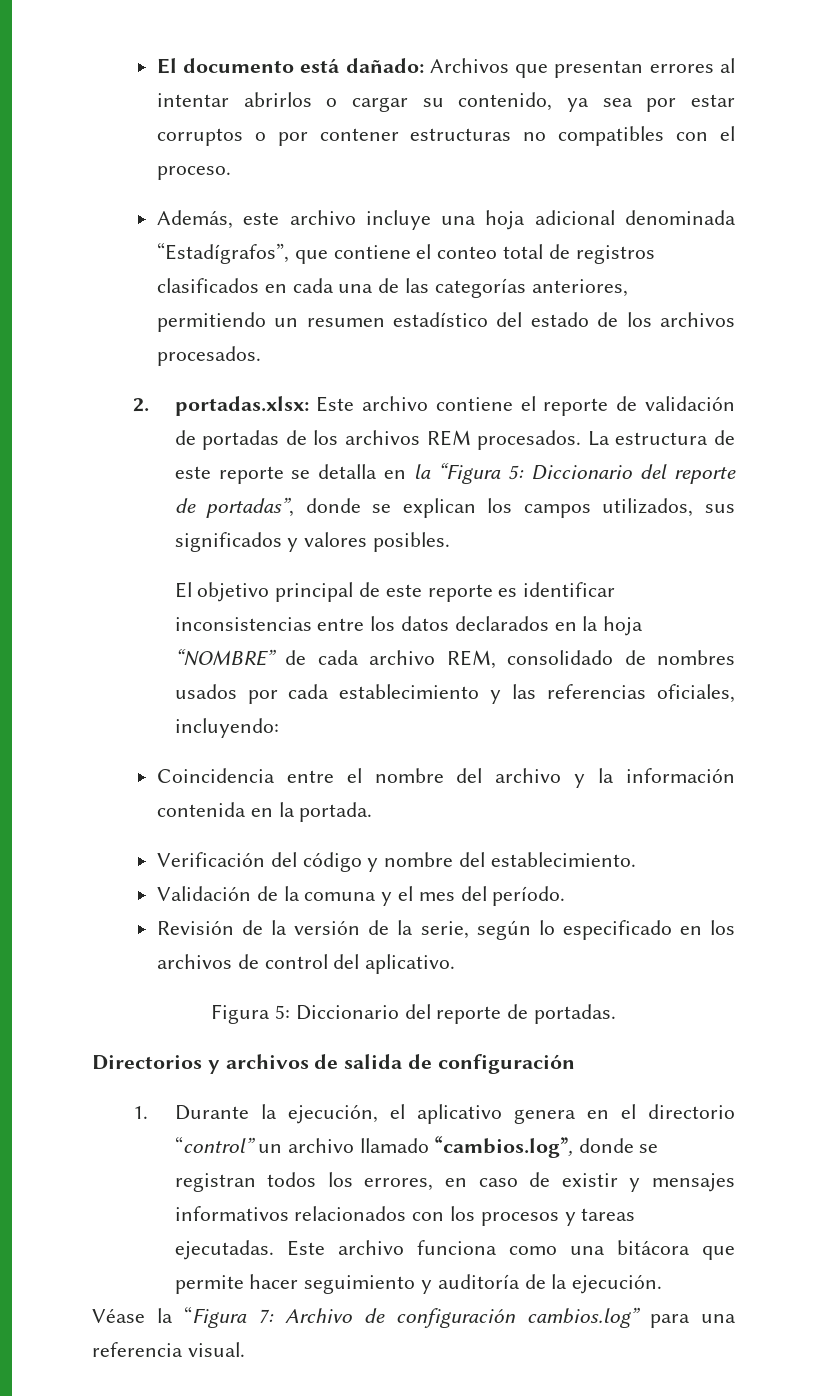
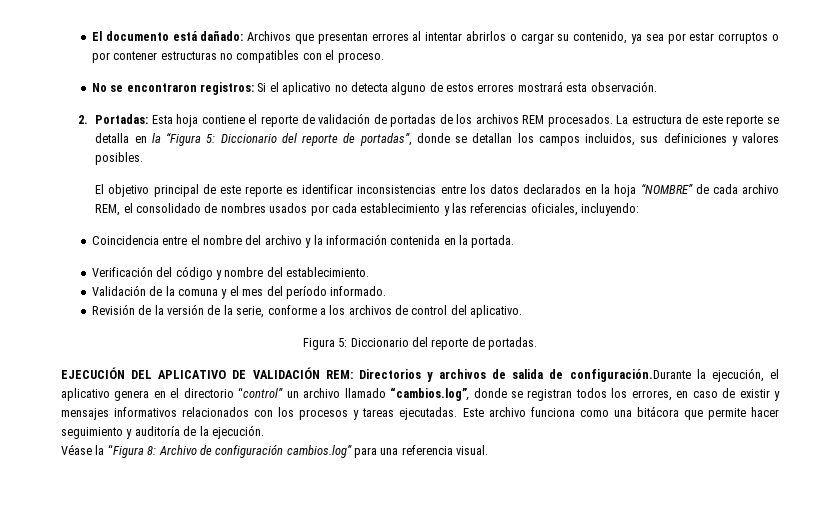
- Además, este archivo incluye una hoja adicional denominada “Estadígrafos”, que contiene el conteo total de registros clasificados en cada una de las categorías anteriores, permitiendo un resumen estadístico del estado de los archivos procesados.
- 2. portadas.xlsx: Este archivo contiene el reporte de validación de portadas de los archivos REM procesados.
+ No se encontraron registros: Si el aplicativo no detecta alguno de estos errores mostrará esta observación.
+ 2. Portadas: Esta hoja contiene el reporte de validación de portadas de los archivos REM procesados.
- La estructura de este reporte se detalla en la “Figura 5: Diccionario del reporte de portadas”, donde se explican los campos utilizados, sus significados y valores posibles.
+ La estructura de este reporte se detalla en la “Figura 5: Diccionario del reporte de portadas”, donde se detallan los campos incluidos, sus definiciones y valores posibles.
- El objetivo principal de este reporte es identificar inconsistencias entre los datos declarados en la hoja “NOMBRE” de cada archivo REM, consolidado de nombres usados por cada establecimiento y las referencias oficiales, incluyendo:
+ El objetivo principal de este reporte es identificar inconsistencias entre los datos declarados en la hoja “NOMBRE” de cada archivo REM, el consolidado de nombres usados por cada establecimiento y las referencias oficiales, incluyendo:
- Validación de la comuna y el mes del período.
+ Validación de la comuna y el mes del período informado.
- Revisión de la versión de la serie, según lo especificado en los archivos de control del aplicativo.
+ Revisión de la versión de la serie, conforme a los archivos de control del aplicativo.
- Directorios y archivos de salida de configuración
- 1. Durante la ejecución, el aplicativo genera en el directorio “control” un archivo llamado “cambios.log”, donde se registran todos los errores, en caso de existir y mensajes informativos relacionados con los procesos y tareas ejecutadas.
+ EJECUCIÓN DEL APLICATIVO DE VALIDACIÓN REM: Directorios y archivos de salida de configuración.Durante la ejecución, el aplicativo genera en el directorio “control” un archivo llamado “cambios.log”, donde se registran todos los errores, en caso de existir y mensajes informativos relacionados con los procesos y tareas ejecutadas.
- Véase la “Figura 7: Archivo de configuración cambios.log” para una referencia visual.
+ Véase la “Figura 8: Archivo de configuración cambios.log” para una referencia visual.

